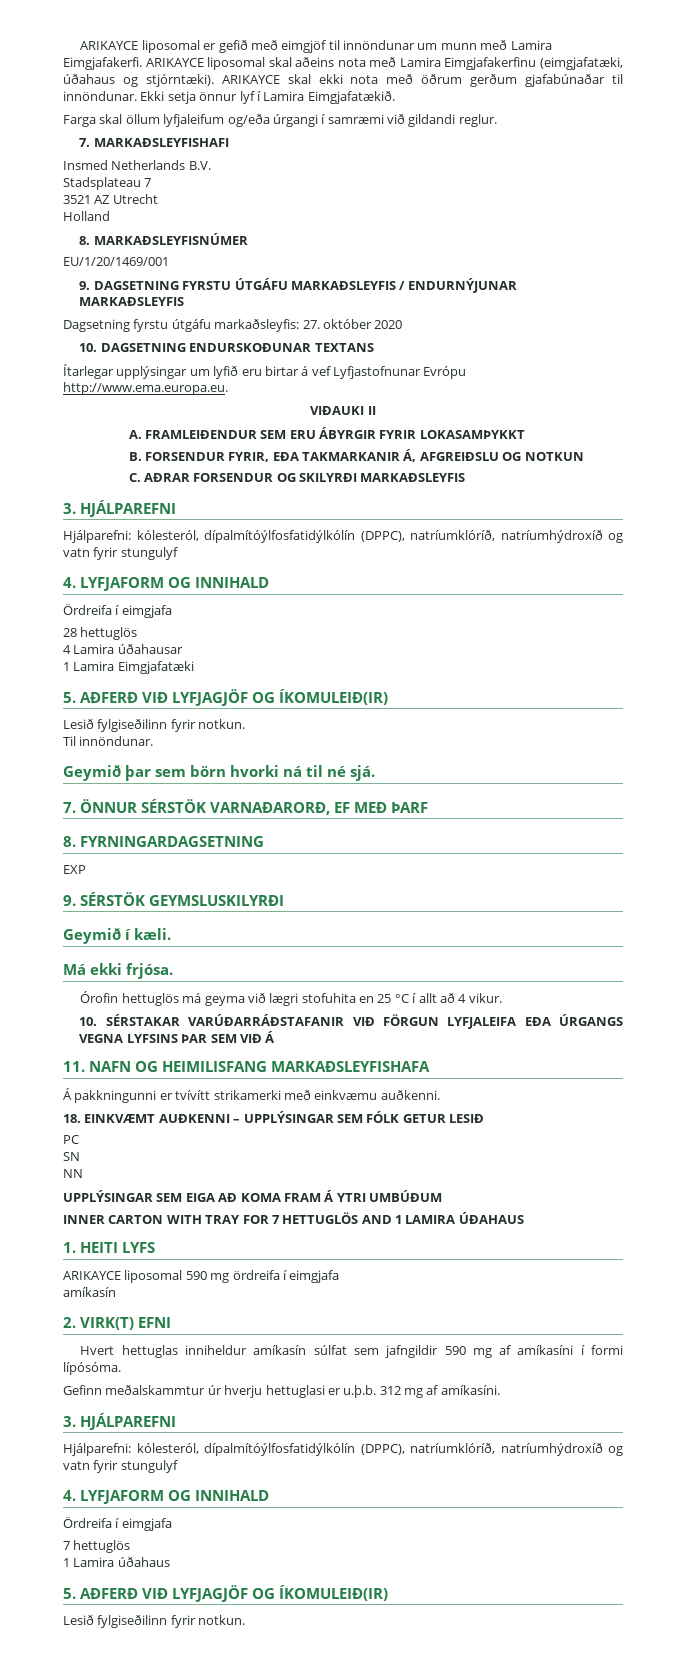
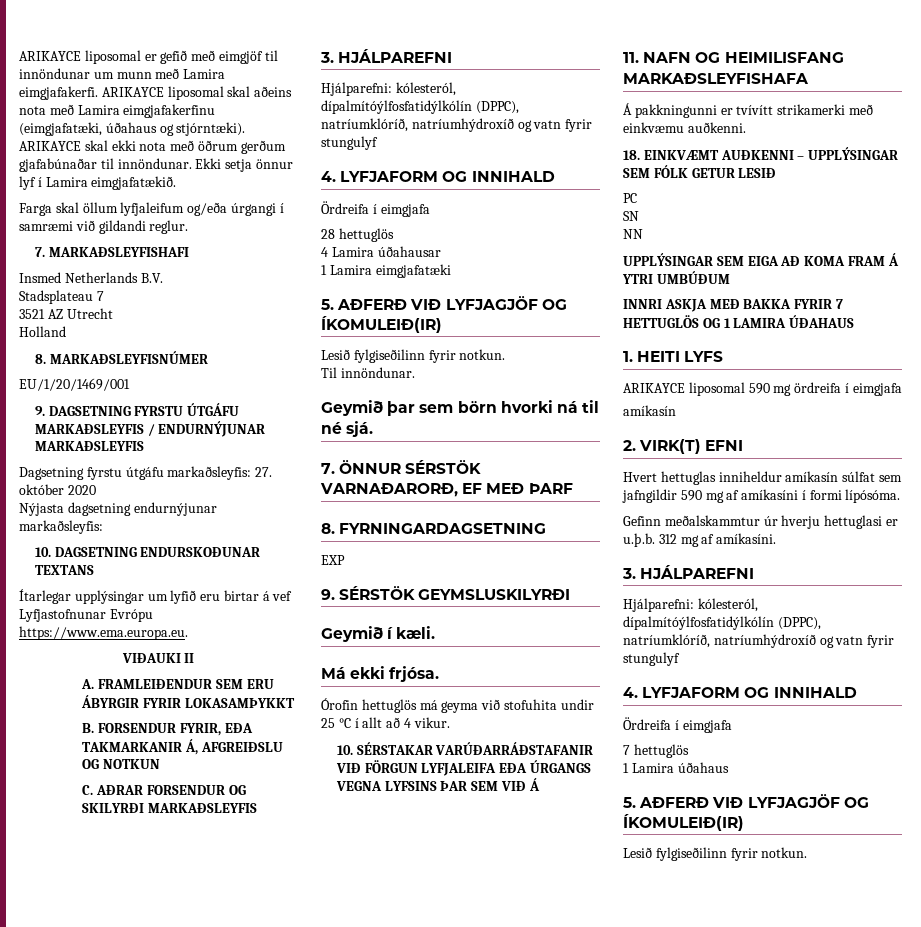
- ARIKAYCE liposomal er gefið með eimgjöf til innöndunar um munn með Lamira Eimgjafakerfi.
+ ARIKAYCE liposomal er gefið með eimgjöf til innöndunar um munn með Lamira eimgjafakerfi.
- ARIKAYCE liposomal skal aðeins nota með Lamira Eimgjafakerfinu (eimgjafatæki, úðahaus og stjórntæki).
+ ARIKAYCE liposomal skal aðeins nota með Lamira eimgjafakerfinu (eimgjafatæki, úðahaus og stjórntæki).
- Ekki setja önnur lyf í Lamira Eimgjafatækið.
+ Ekki setja önnur lyf í Lamira eimgjafatækið.
+ Nýjasta dagsetning endurnýjunar markaðsleyfis:
- Ítarlegar upplýsingar um lyfið eru birtar á vef Lyfjastofnunar Evrópu http://www.ema.europa.eu.
+ Ítarlegar upplýsingar um lyfið eru birtar á vef Lyfjastofnunar Evrópu https://www.ema.europa.eu.
- 1 Lamira Eimgjafatæki
+ 1 Lamira eimgjafatæki
- Órofin hettuglös má geyma við lægri stofuhita en 25 °C í allt að 4 vikur.
+ Órofin hettuglös má geyma við stofuhita undir 25 °C í allt að 4 vikur.
- INNER CARTON WITH TRAY FOR 7 HETTUGLÖS AND 1 LAMIRA ÚÐAHAUS
+ INNRI ASKJA MEÐ BAKKA FYRIR 7 HETTUGLÖS OG 1 LAMIRA ÚÐAHAUS

